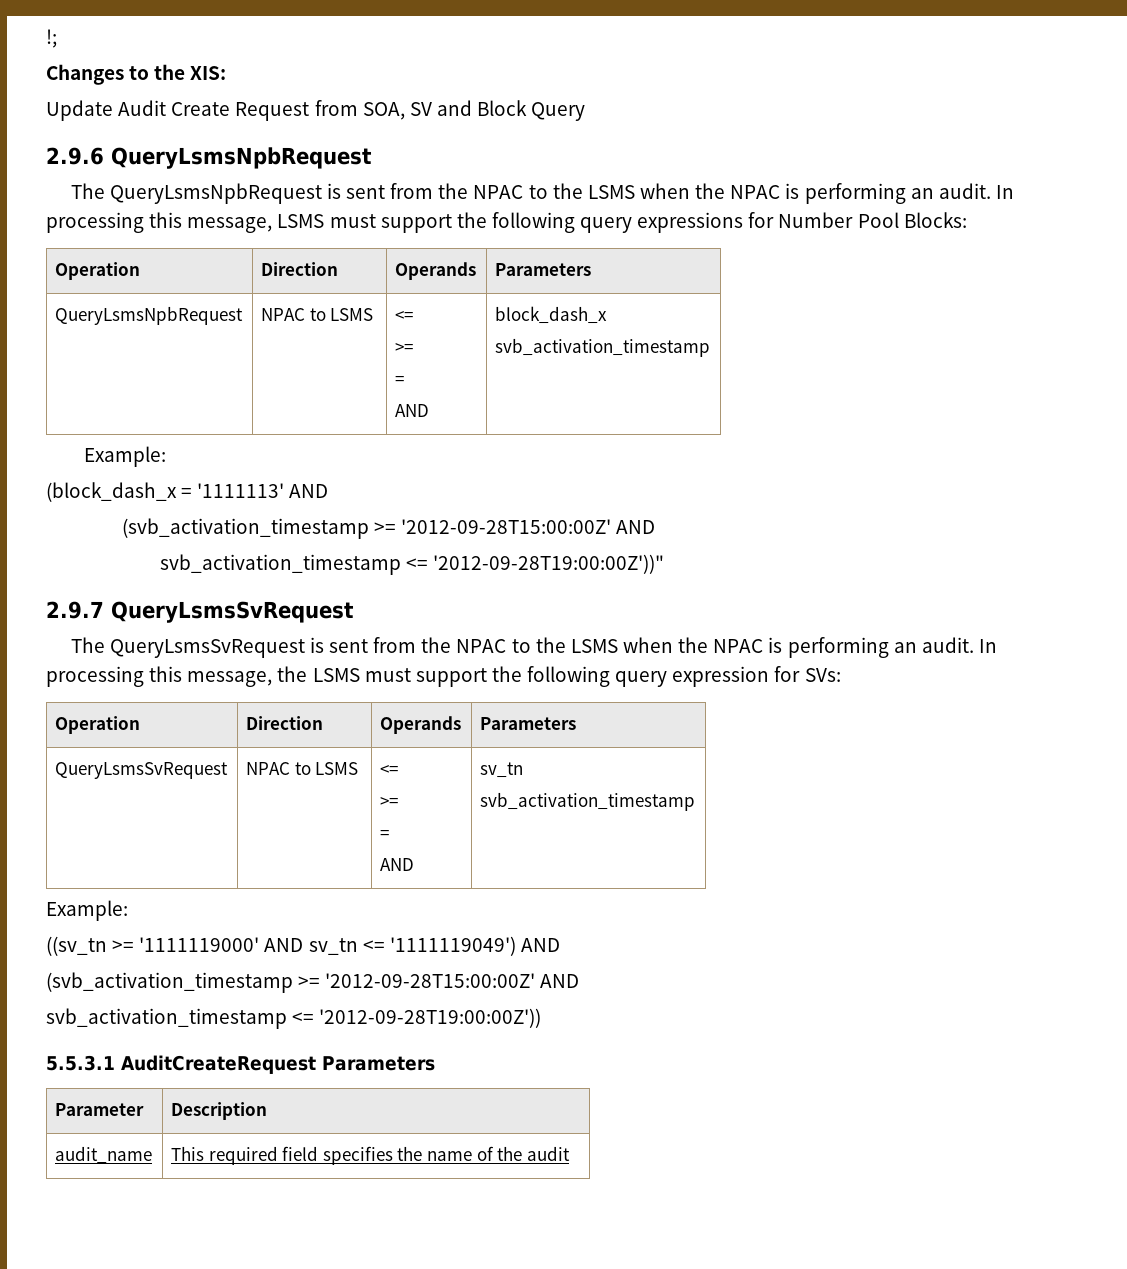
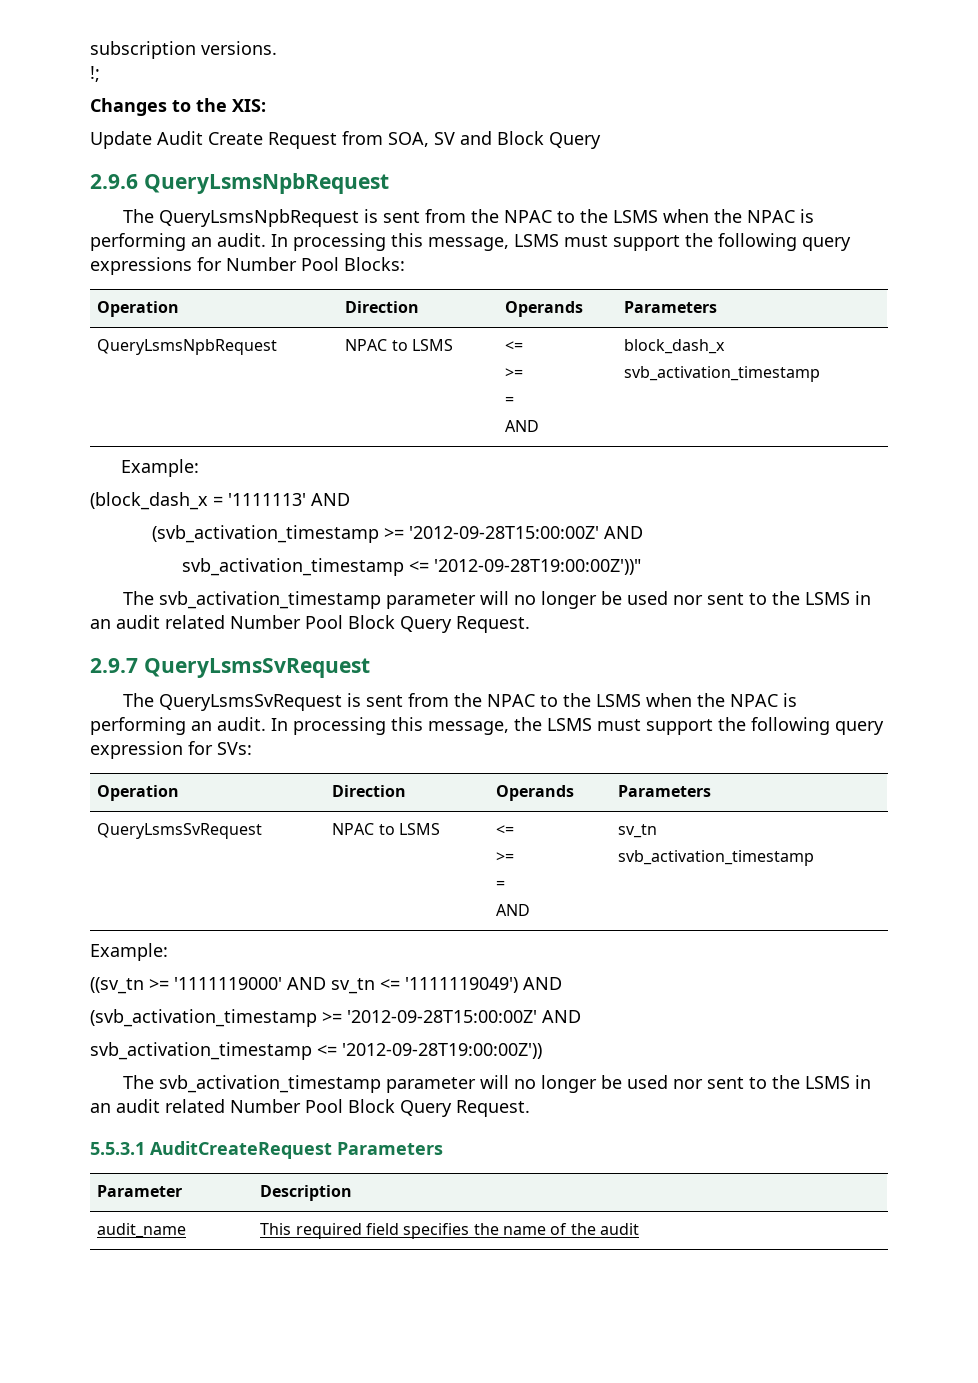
+ subscription versions.
  svb_activation_timestamp <= '2012-09-28T19:00:00Z'))"
+ The svb_activation_timestamp parameter will no longer be used nor sent to the LSMS in an audit related Number Pool Block Query Request.
  svb_activation_timestamp <= '2012-09-28T19:00:00Z'))
+ The svb_activation_timestamp parameter will no longer be used nor sent to the LSMS in an audit related Number Pool Block Query Request.

